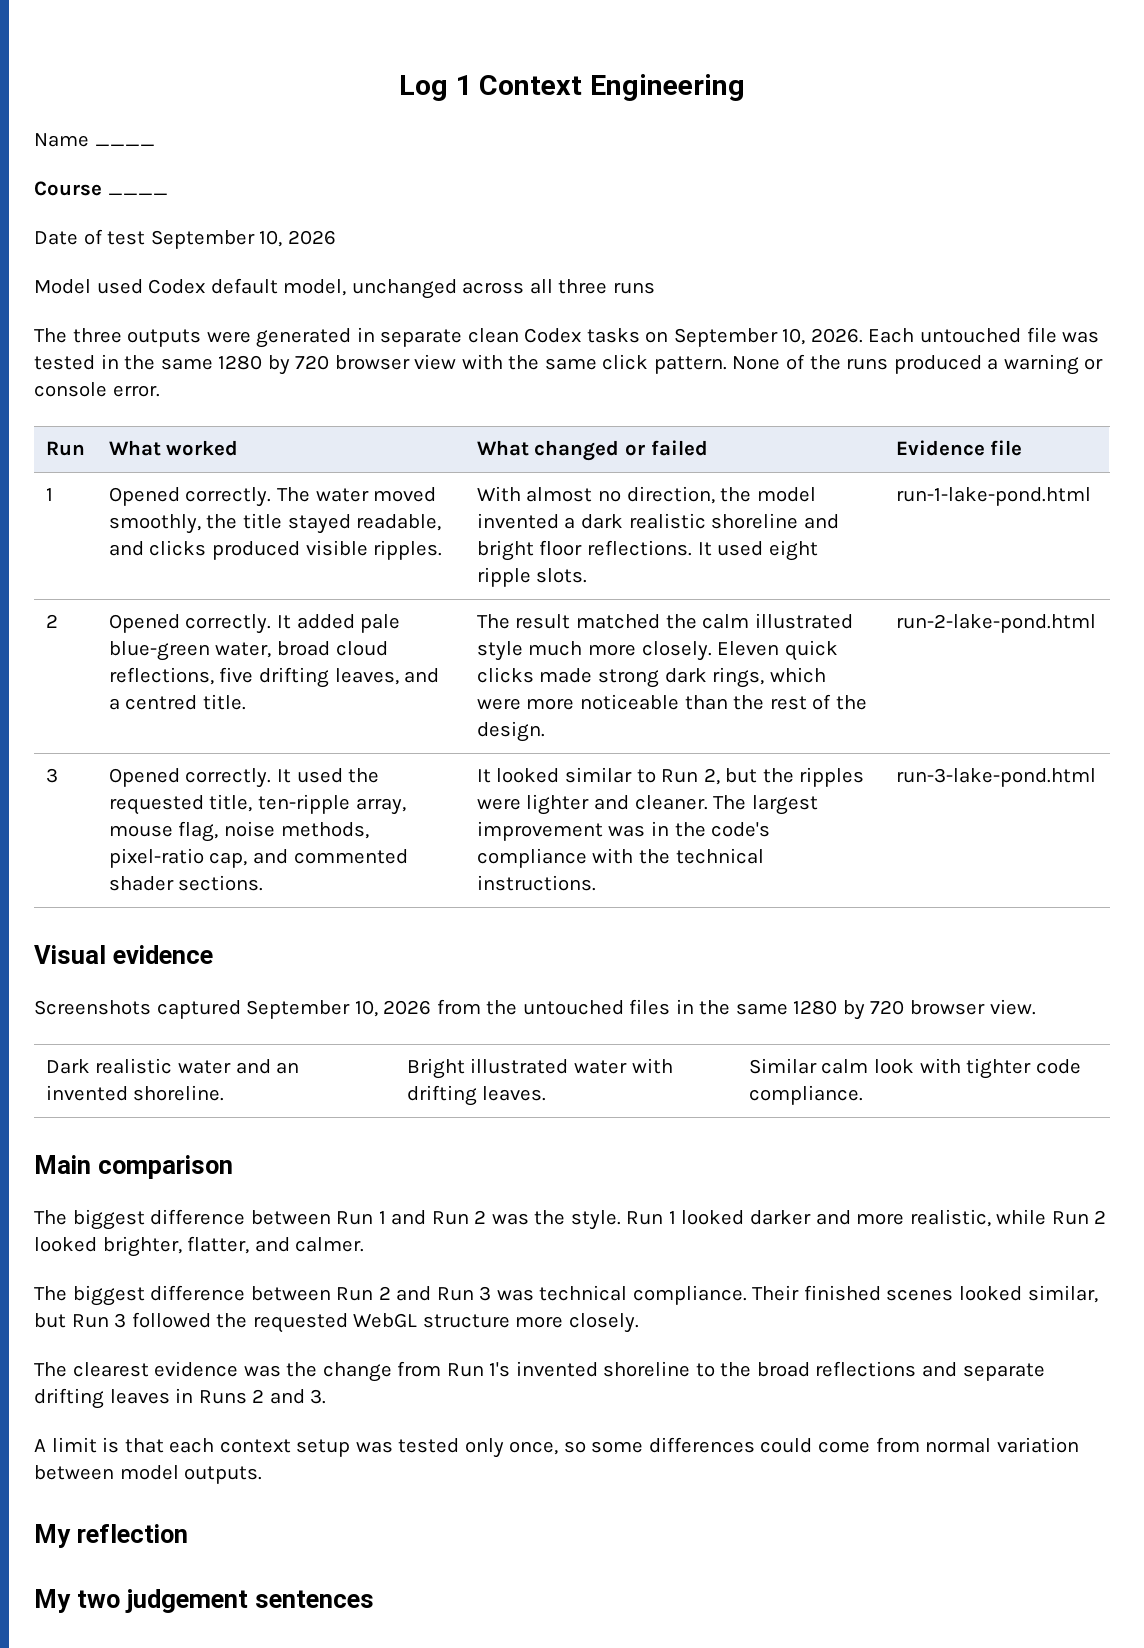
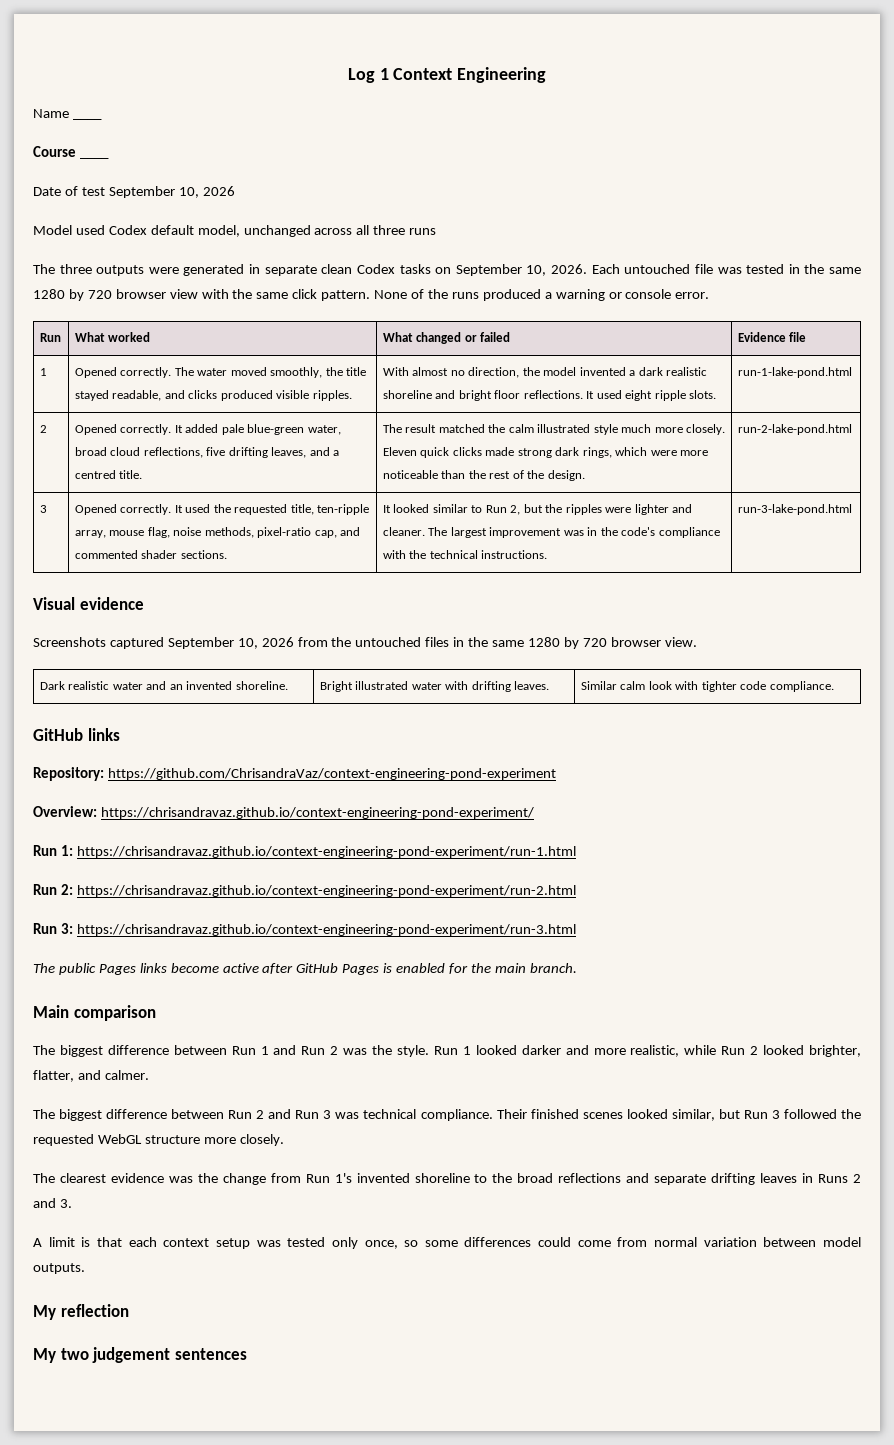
+ GitHub links
+ Repository: https://github.com/ChrisandraVaz/context-engineering-pond-experiment
+ Overview: https://chrisandravaz.github.io/context-engineering-pond-experiment/
+ Run 1: https://chrisandravaz.github.io/context-engineering-pond-experiment/run-1.html
+ Run 2: https://chrisandravaz.github.io/context-engineering-pond-experiment/run-2.html
+ Run 3: https://chrisandravaz.github.io/context-engineering-pond-experiment/run-3.html
+ The public Pages links become active after GitHub Pages is enabled for the main branch.

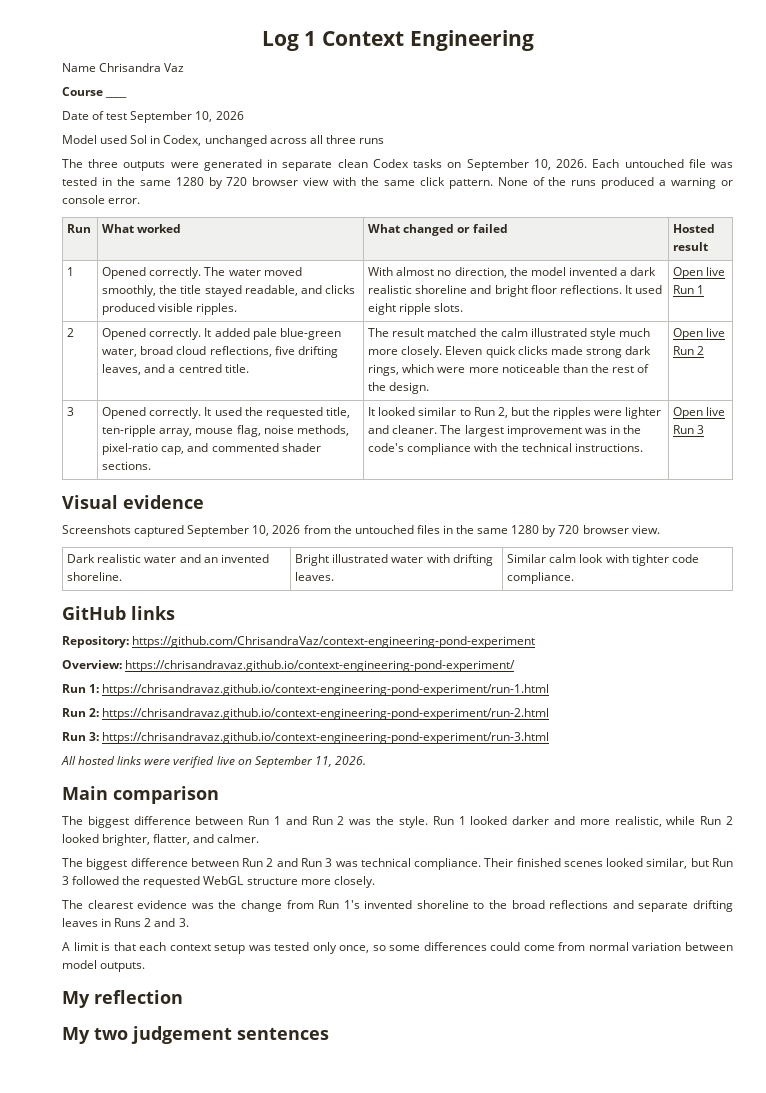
- Name ____
+ Name Chrisandra Vaz
- Model used Codex default model, unchanged across all three runs
+ Model used Sol in Codex, unchanged across all three runs
- Run | What worked | What changed or failed | Evidence file
+ Run | What worked | What changed or failed | Hosted result
- 1 | Opened correctly. The water moved smoothly, the title stayed readable, and clicks produced visible ripples. | With almost no direction, the model invented a dark realistic shoreline and bright floor reflections. It used eight ripple slots. | run-1-lake-pond.html
+ 1 | Opened correctly. The water moved smoothly, the title stayed readable, and clicks produced visible ripples. | With almost no direction, the model invented a dark realistic shoreline and bright floor reflections. It used eight ripple slots. | Open live Run 1
- run-2-lake-pond.html
+ Open live Run 2
- run-3-lake-pond.html
+ Open live Run 3
- The public Pages links become active after GitHub Pages is enabled for the main branch.
+ All hosted links were verified live on September 11, 2026.

